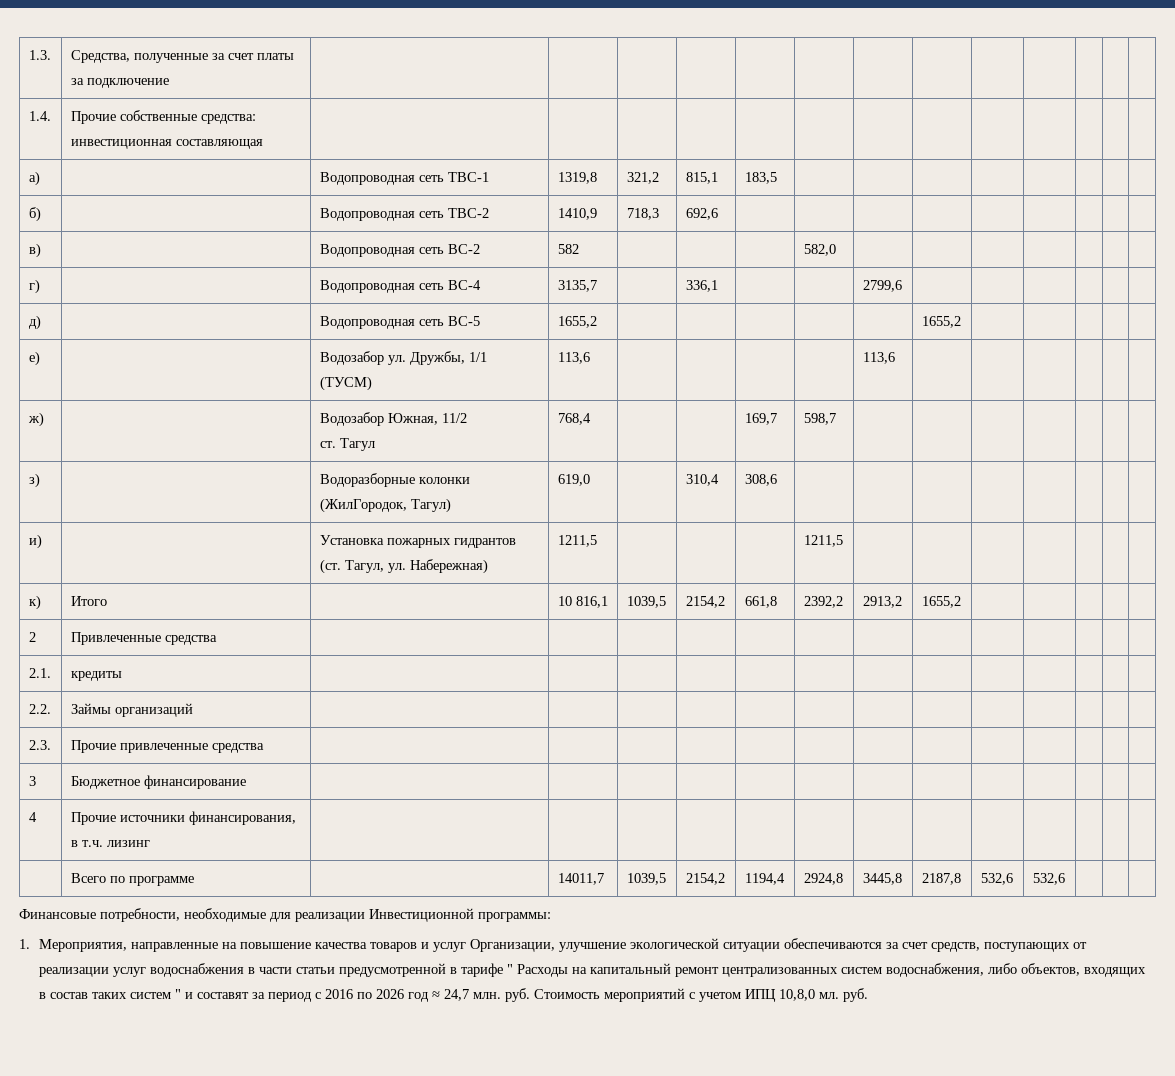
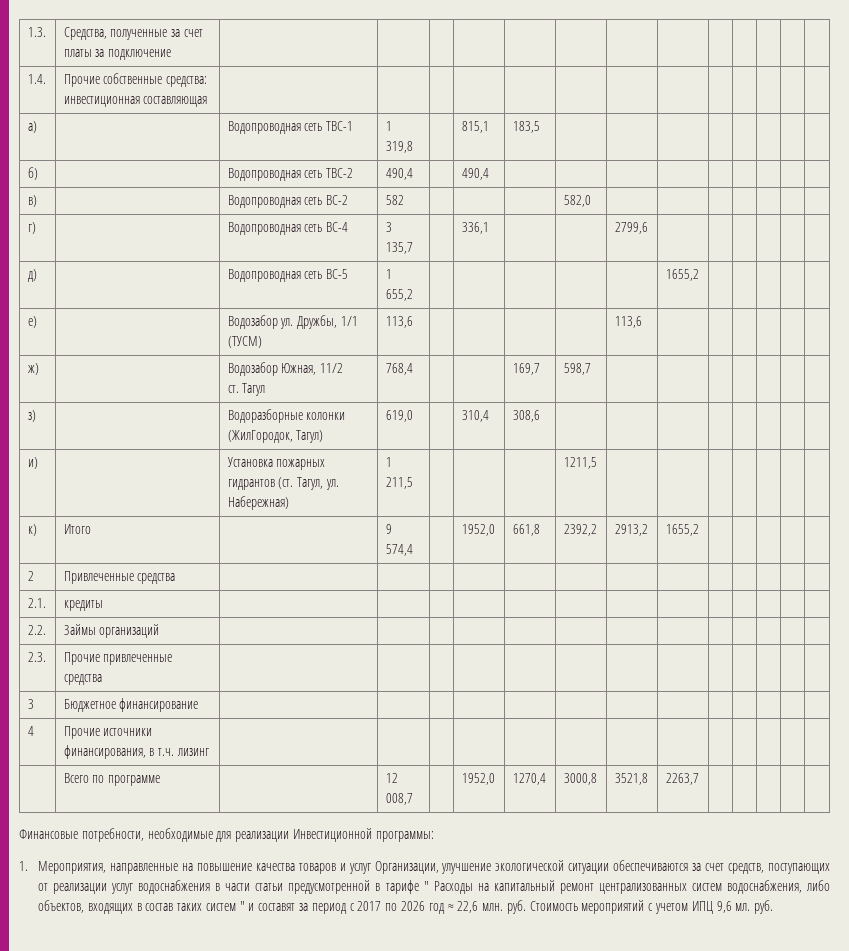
- а) | | Водопроводная сеть ТВС-1 | 1319,8 | 321,2 | 815,1 | 183,5 | | | | | | | |
+ а) | | Водопроводная сеть ТВС-1 | 1 319,8 | | 815,1 | 183,5 | | | | | | | |
- б) | | Водопроводная сеть ТВС-2 | 1410,9 | 718,3 | 692,6 | | | | | | | | |
+ б) | | Водопроводная сеть ТВС-2 | 490,4 | | 490,4 | | | | | | | | |
- г) | | Водопроводная сеть ВС-4 | 3135,7 | | 336,1 | | | 2799,6 | | | | | |
+ г) | | Водопроводная сеть ВС-4 | 3 135,7 | | 336,1 | | | 2799,6 | | | | | |
- д) | | Водопроводная сеть ВС-5 | 1655,2 | | | | | | 1655,2 | | | | |
+ д) | | Водопроводная сеть ВС-5 | 1 655,2 | | | | | | 1655,2 | | | | |
- и) | | Установка пожарных гидрантов (ст. Тагул, ул. Набережная) | 1211,5 | | | | 1211,5 | | | | | | |
+ и) | | Установка пожарных гидрантов (ст. Тагул, ул. Набережная) | 1 211,5 | | | | 1211,5 | | | | | | |
- к) | Итого | | 10 816,1 | 1039,5 | 2154,2 | 661,8 | 2392,2 | 2913,2 | 1655,2 | | | | |
+ к) | Итого | | 9 574,4 | | 1952,0 | 661,8 | 2392,2 | 2913,2 | 1655,2 | | | | |
- | Всего по программе | | 14011,7 | 1039,5 | 2154,2 | 1194,4 | 2924,8 | 3445,8 | 2187,8 | 532,6 | 532,6 | | |
+ | Всего по программе | | 12 008,7 | | 1952,0 | 1270,4 | 3000,8 | 3521,8 | 2263,7 | | | | |
- 1. Мероприятия, направленные на повышение качества товаров и услуг Организации, улучшение экологической ситуации обеспечиваются за счет средств, поступающих от реализации услуг водоснабжения в части статьи предусмотренной в тарифе " Расходы на капитальный ремонт централизованных систем водоснабжения, либо объектов, входящих в состав таких систем " и составят за период с 2016 по 2026 год ≈ 24,7 млн. руб. Стоимость мероприятий с учетом ИПЦ 10,8,0 мл. руб.
+ 1. Мероприятия, направленные на повышение качества товаров и услуг Организации, улучшение экологической ситуации обеспечиваются за счет средств, поступающих от реализации услуг водоснабжения в части статьи предусмотренной в тарифе " Расходы на капитальный ремонт централизованных систем водоснабжения, либо объектов, входящих в состав таких систем " и составят за период с 2017 по 2026 год ≈ 22,6 млн. руб. Стоимость мероприятий с учетом ИПЦ 9,6 мл. руб.

